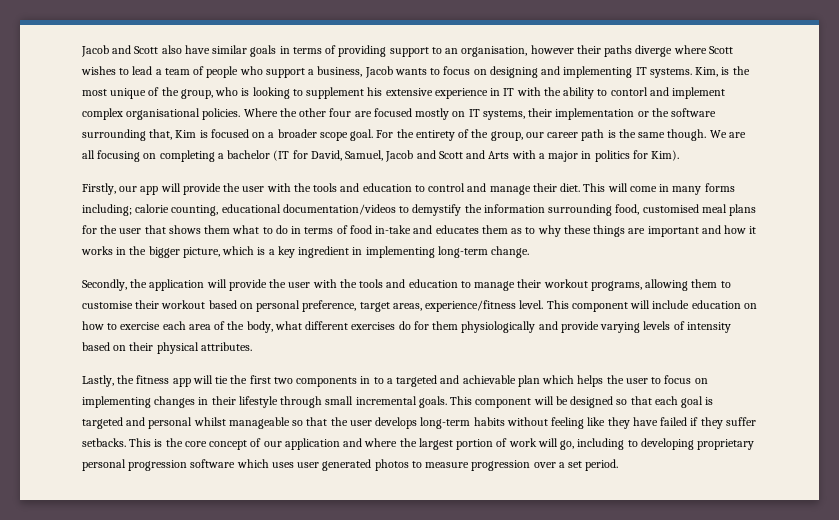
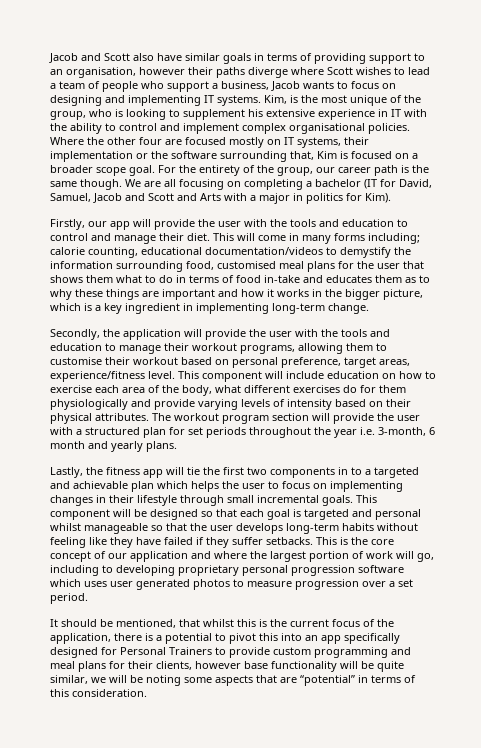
- Kim, is the most unique of the group, who is looking to supplement his extensive experience in IT with the ability to contorl and implement complex organisational policies.
+ Kim, is the most unique of the group, who is looking to supplement his extensive experience in IT with the ability to control and implement complex organisational policies.
+ The workout program section will provide the user with a structured plan for set periods throughout the year i.e. 3-month, 6 month and yearly plans.
+ It should be mentioned, that whilst this is the current focus of the application, there is a potential to pivot this into an app specifically designed for Personal Trainers to provide custom programming and meal plans for their clients, however base functionality will be quite similar, we will be noting some aspects that are “potential” in terms of this consideration.

